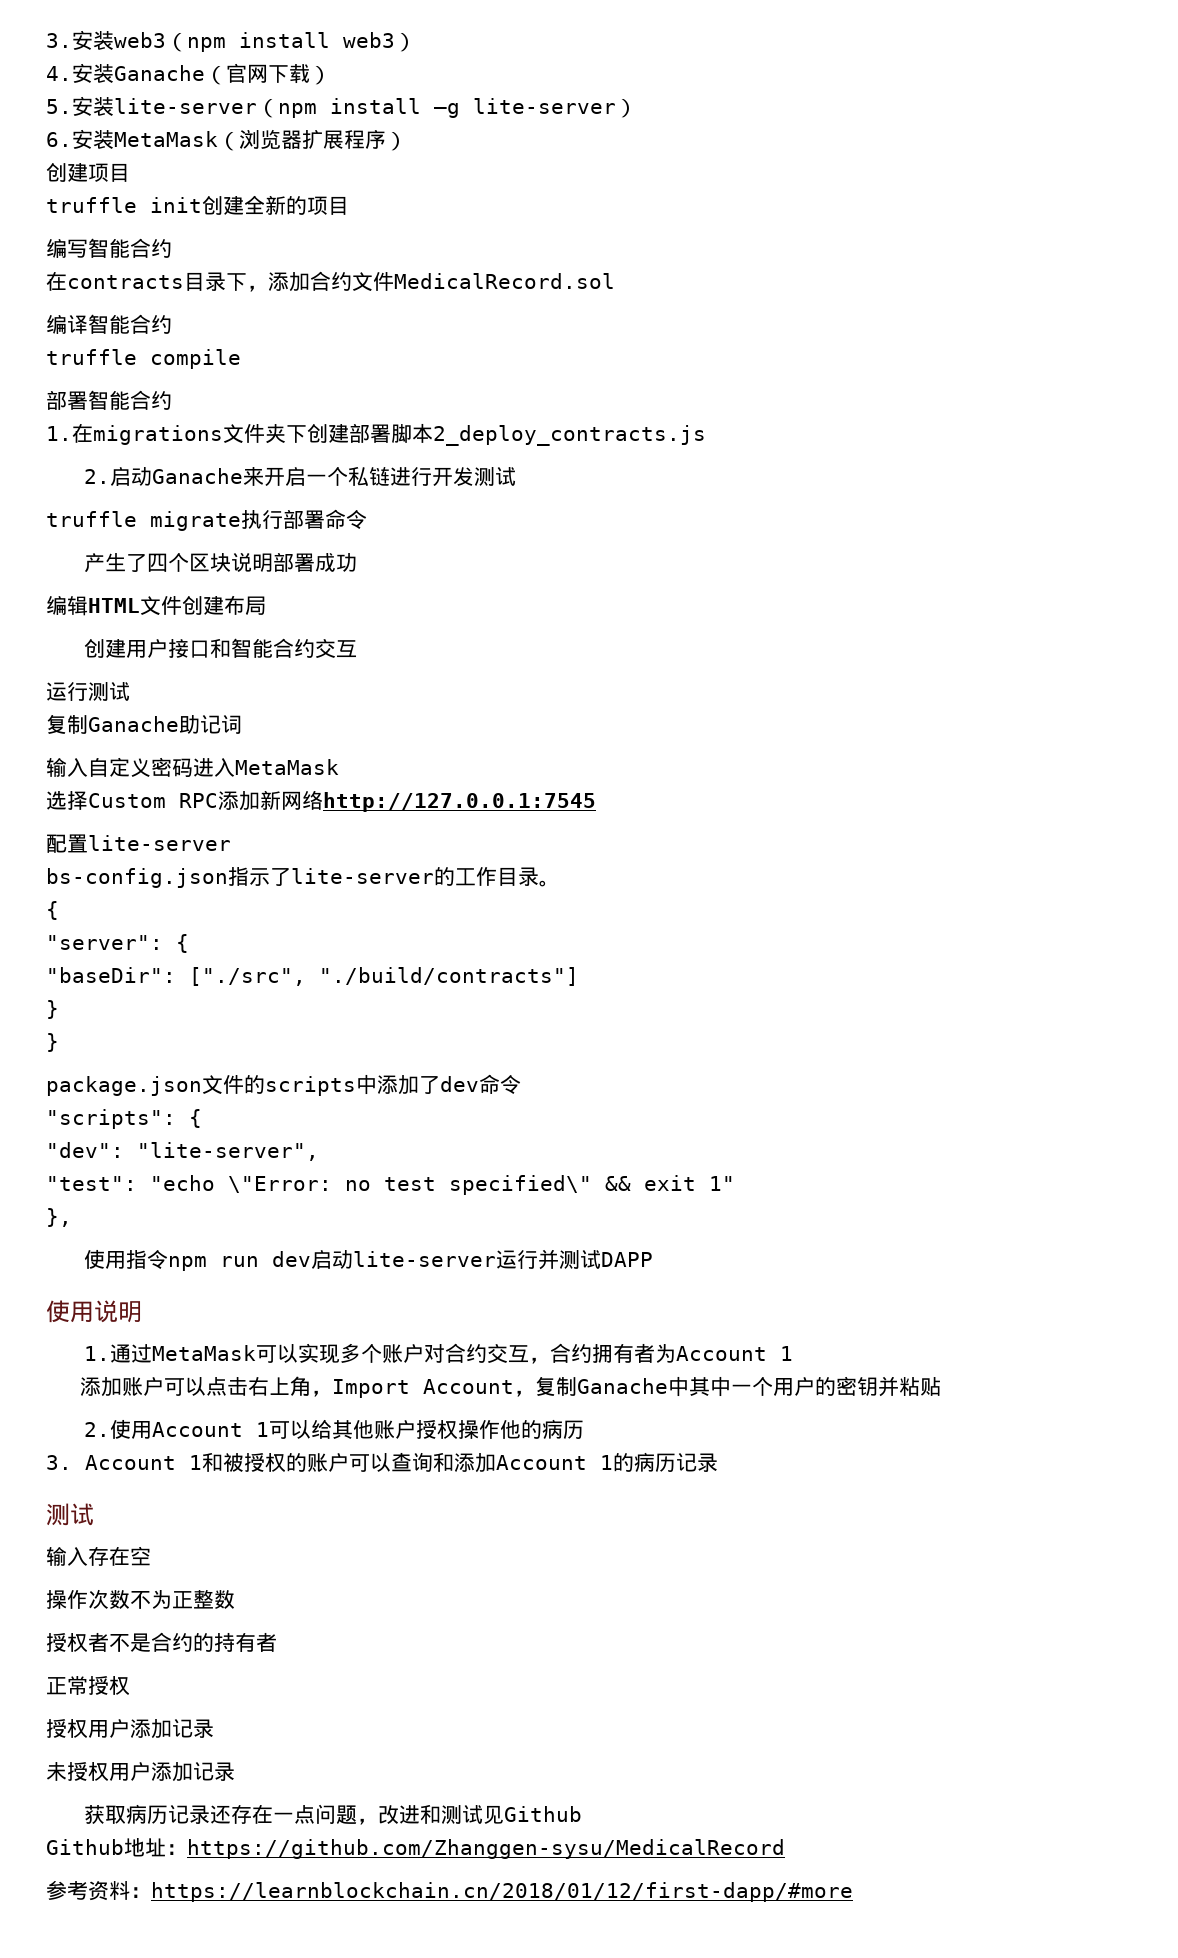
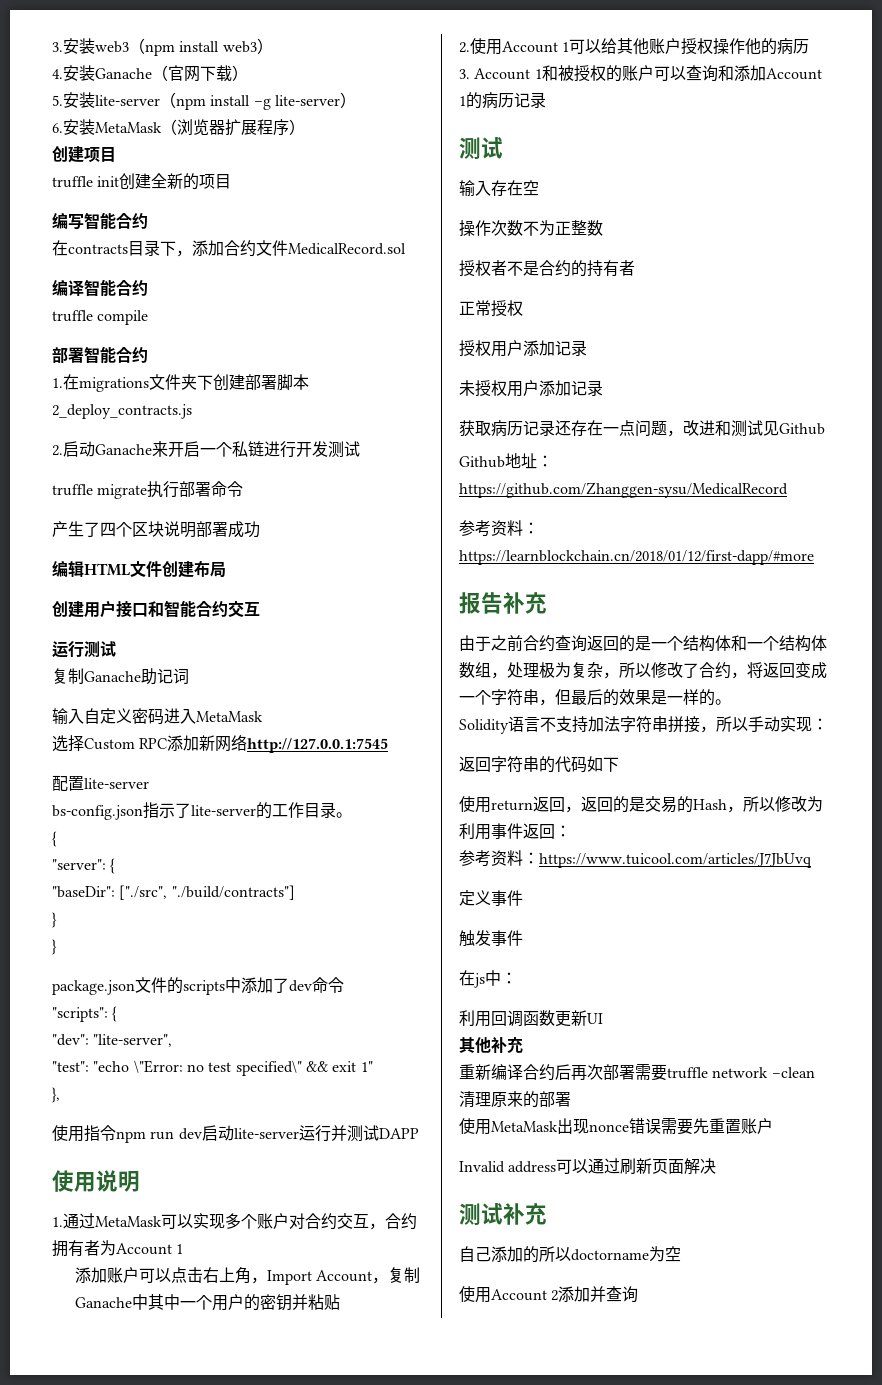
+ 报告补充
+ 由于之前合约查询返回的是一个结构体和一个结构体数组，处理极为复杂，所以修改了合约，将返回变成一个字符串，但最后的效果是一样的。
+ Solidity语言不支持加法字符串拼接，所以手动实现：
+ 返回字符串的代码如下
+ 使用return返回，返回的是交易的Hash，所以修改为利用事件返回：
+ 参考资料：https://www.tuicool.com/articles/J7JbUvq
+ 定义事件
+ 触发事件
+ 在js中：
+ 利用回调函数更新UI
+ 其他补充
+ 重新编译合约后再次部署需要truffle network –clean清理原来的部署
+ 使用MetaMask出现nonce错误需要先重置账户
+ Invalid address可以通过刷新页面解决
+ 测试补充
+ 自己添加的所以doctorname为空
+ 使用Account 2添加并查询

